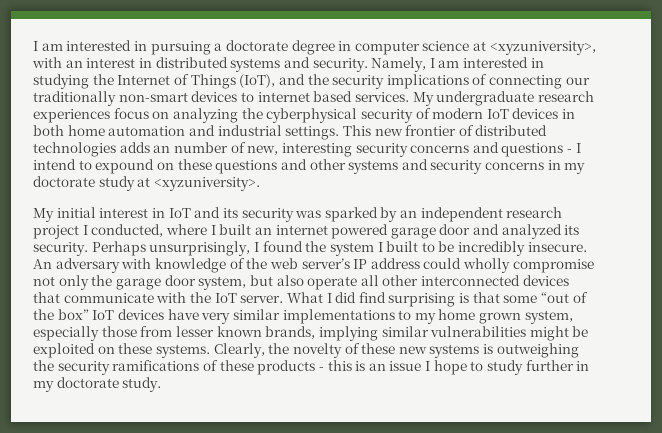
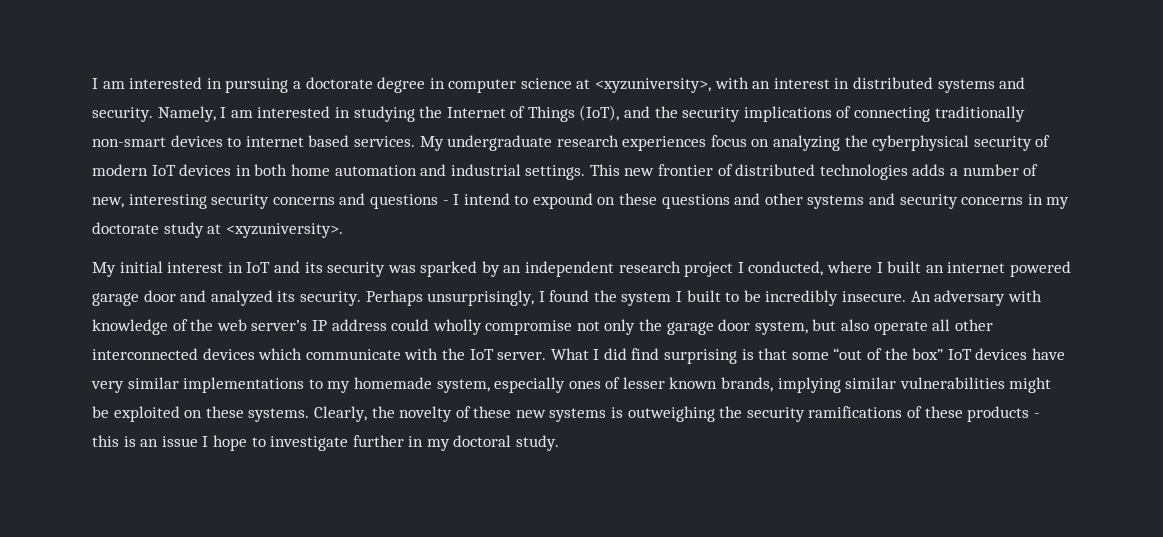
- Namely, I am interested in studying the Internet of Things (IoT), and the security implications of connecting our traditionally non-smart devices to internet based services.
+ Namely, I am interested in studying the Internet of Things (IoT), and the security implications of connecting traditionally non-smart devices to internet based services.
- This new frontier of distributed technologies adds an number of new, interesting security concerns and questions - I intend to expound on these questions and other systems and security concerns in my doctorate study at <xyzuniversity>.
+ This new frontier of distributed technologies adds a number of new, interesting security concerns and questions - I intend to expound on these questions and other systems and security concerns in my doctorate study at <xyzuniversity>.
- An adversary with knowledge of the web server’s IP address could wholly compromise not only the garage door system, but also operate all other interconnected devices that communicate with the IoT server.
+ An adversary with knowledge of the web server’s IP address could wholly compromise not only the garage door system, but also operate all other interconnected devices which communicate with the IoT server.
- What I did find surprising is that some “out of the box” IoT devices have very similar implementations to my home grown system, especially those from lesser known brands, implying similar vulnerabilities might be exploited on these systems.
+ What I did find surprising is that some “out of the box” IoT devices have very similar implementations to my homemade system, especially ones of lesser known brands, implying similar vulnerabilities might be exploited on these systems.
- Clearly, the novelty of these new systems is outweighing the security ramifications of these products - this is an issue I hope to study further in my doctorate study.
+ Clearly, the novelty of these new systems is outweighing the security ramifications of these products - this is an issue I hope to investigate further in my doctoral study.

